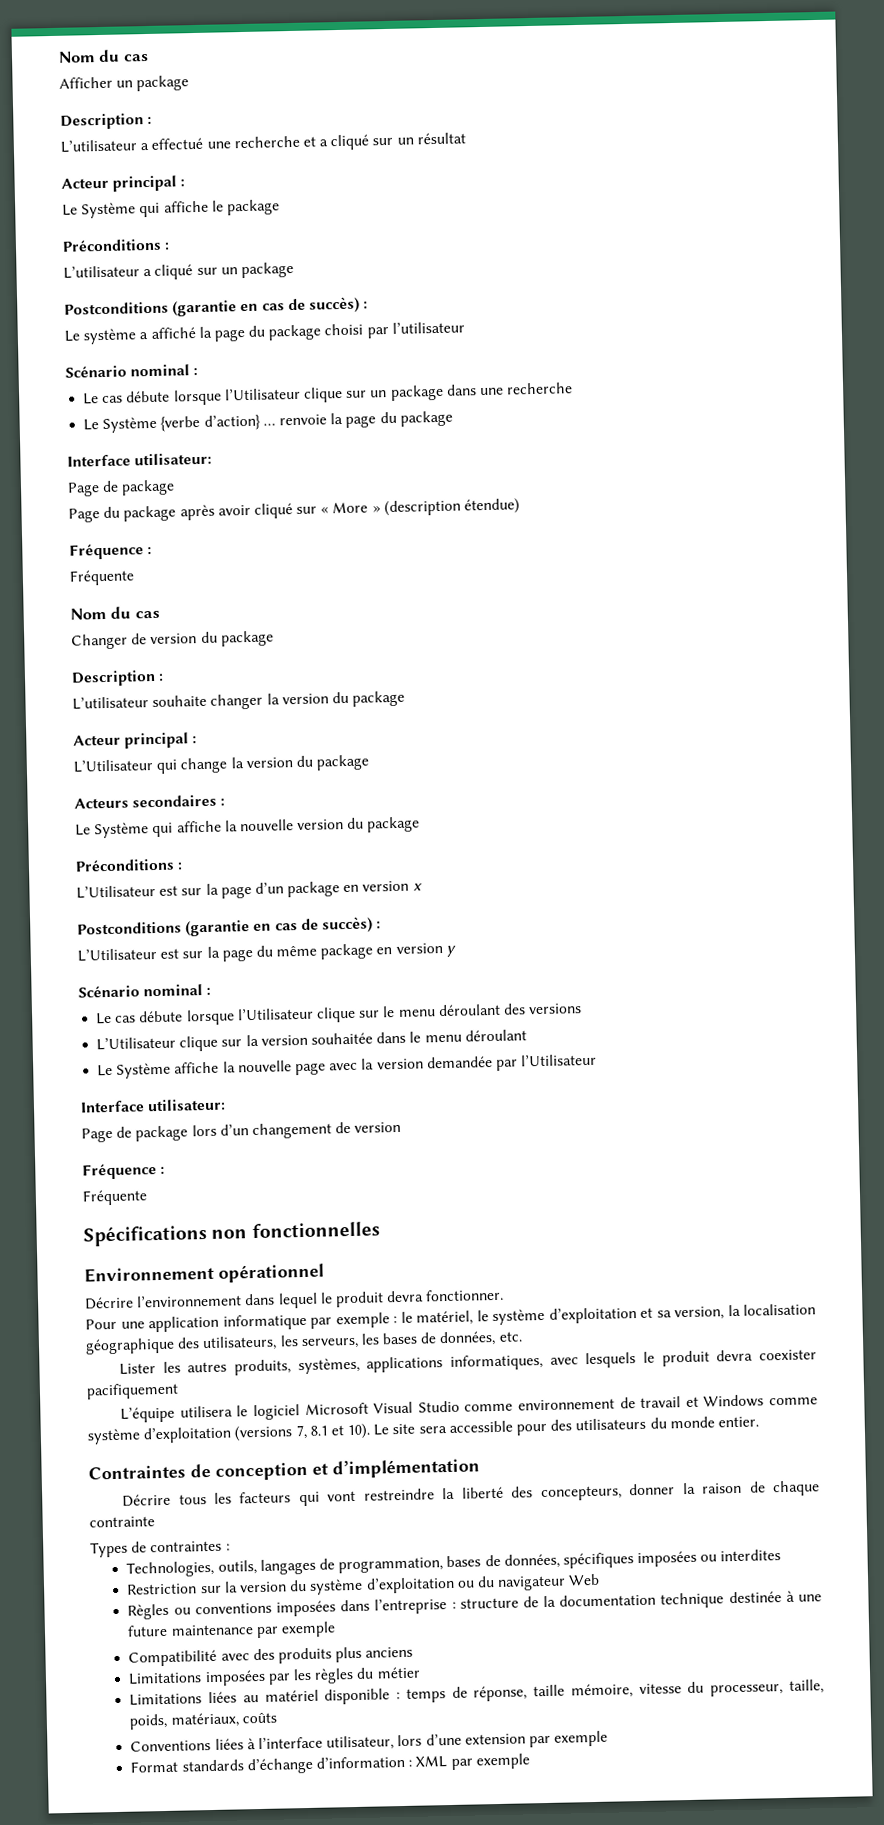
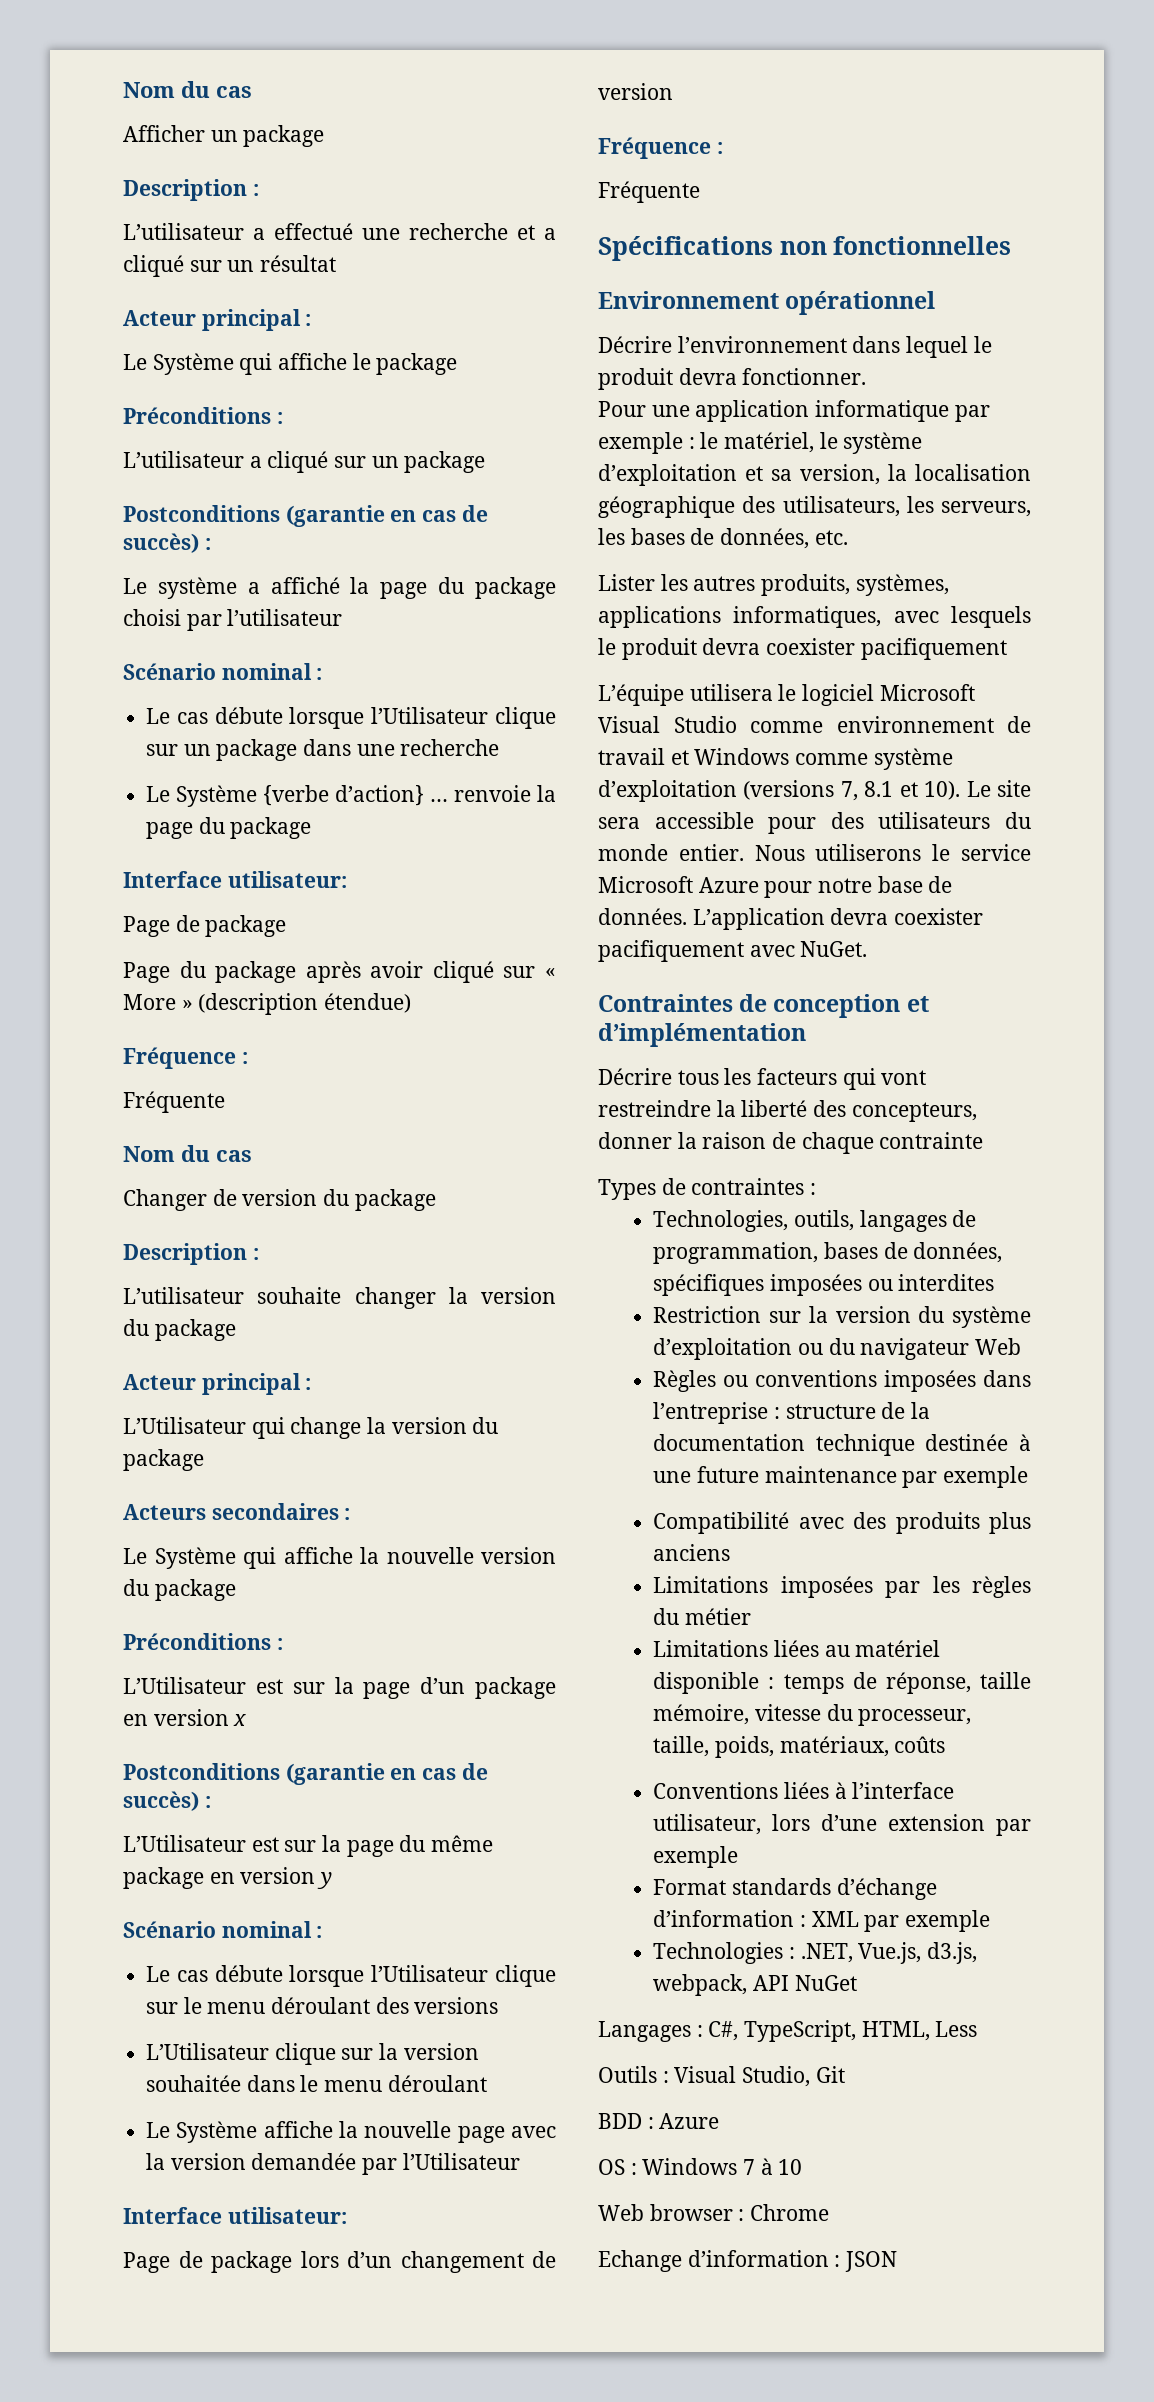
+ Nous utiliserons le service Microsoft Azure pour notre base de données. L’application devra coexister pacifiquement avec NuGet.
+ Technologies : .NET, Vue.js, d3.js, webpack, API NuGet
+ Langages : C#, TypeScript, HTML, Less
+ Outils : Visual Studio, Git
+ BDD : Azure
+ OS : Windows 7 à 10
+ Web browser : Chrome
+ Echange d’information : JSON

